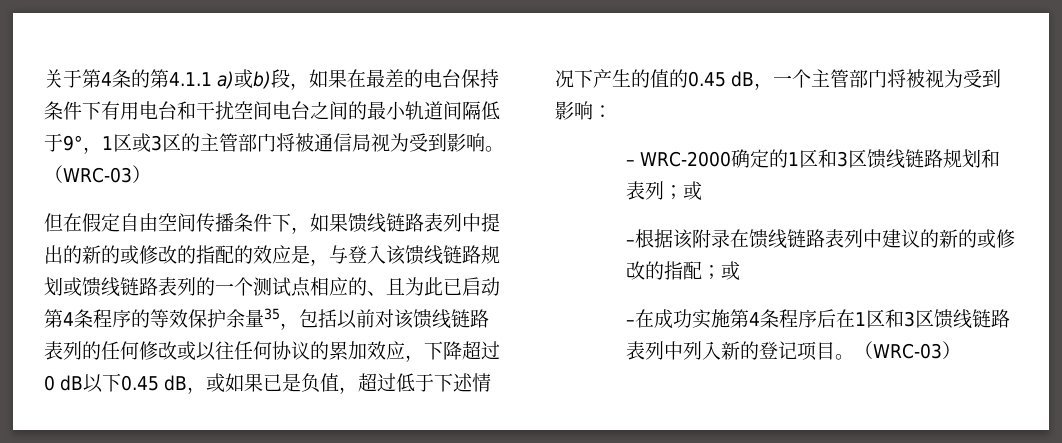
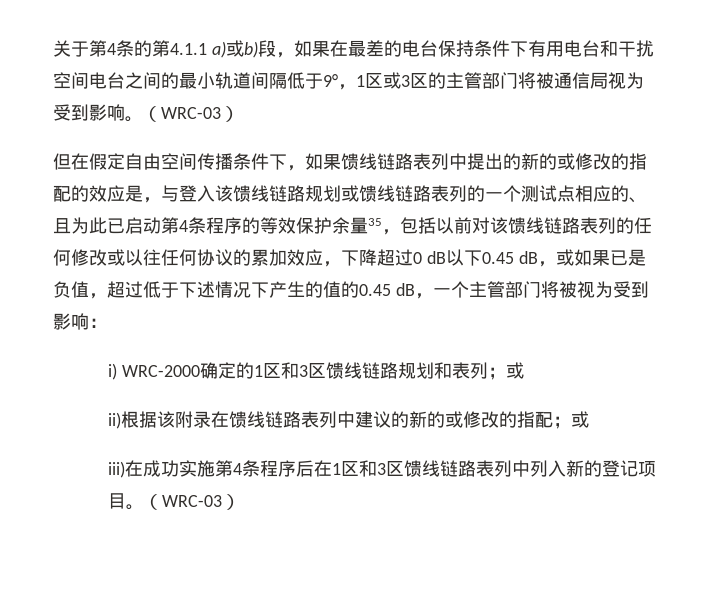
- – WRC-2000确定的1区和3区馈线链路规划和表列；或
+ i) WRC-2000确定的1区和3区馈线链路规划和表列；或
- –根据该附录在馈线链路表列中建议的新的或修改的指配；或
+ ii)根据该附录在馈线链路表列中建议的新的或修改的指配；或
- –在成功实施第4条程序后在1区和3区馈线链路表列中列入新的登记项目。
+ iii)在成功实施第4条程序后在1区和3区馈线链路表列中列入新的登记项目。

